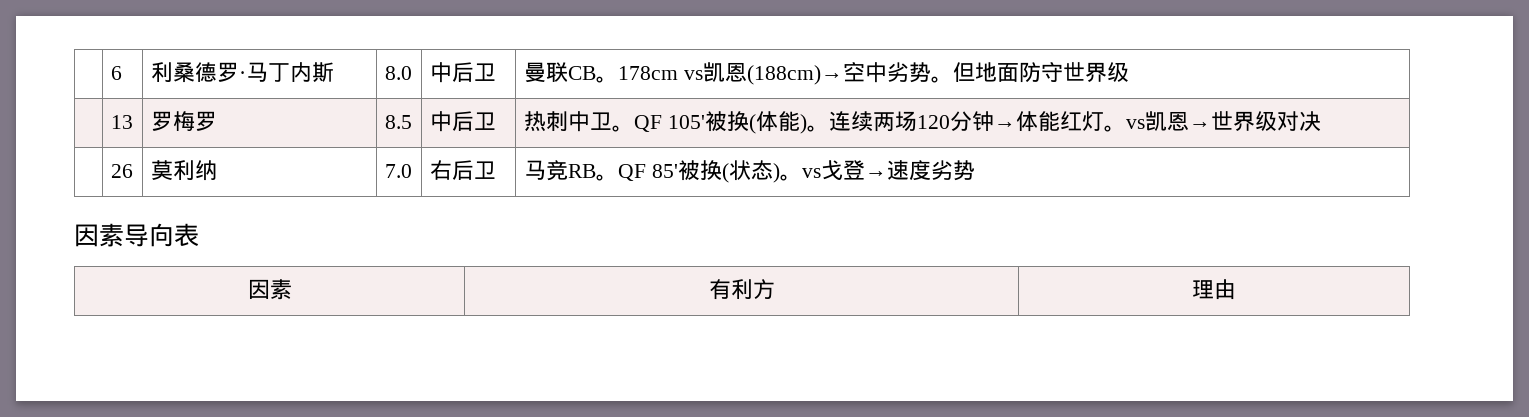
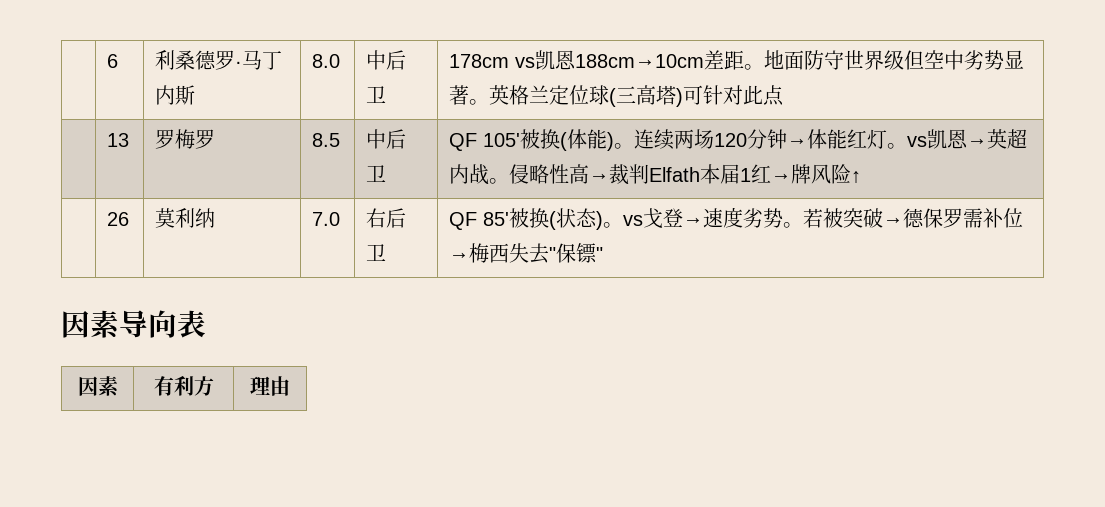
- | 6 | 利桑德罗·马丁内斯 | 8.0 | 中后卫 | 曼联CB。178cm vs凯恩(188cm)→空中劣势。但地面防守世界级
+ | 6 | 利桑德罗·马丁内斯 | 8.0 | 中后卫 | 178cm vs凯恩188cm→10cm差距。地面防守世界级但空中劣势显著。英格兰定位球(三高塔)可针对此点
- | 13 | 罗梅罗 | 8.5 | 中后卫 | 热刺中卫。QF 105'被换(体能)。连续两场120分钟→体能红灯。vs凯恩→世界级对决
+ | 13 | 罗梅罗 | 8.5 | 中后卫 | QF 105'被换(体能)。连续两场120分钟→体能红灯。vs凯恩→英超内战。侵略性高→裁判Elfath本届1红→牌风险↑
- | 26 | 莫利纳 | 7.0 | 右后卫 | 马竞RB。QF 85'被换(状态)。vs戈登→速度劣势
+ | 26 | 莫利纳 | 7.0 | 右后卫 | QF 85'被换(状态)。vs戈登→速度劣势。若被突破→德保罗需补位→梅西失去"保镖"

